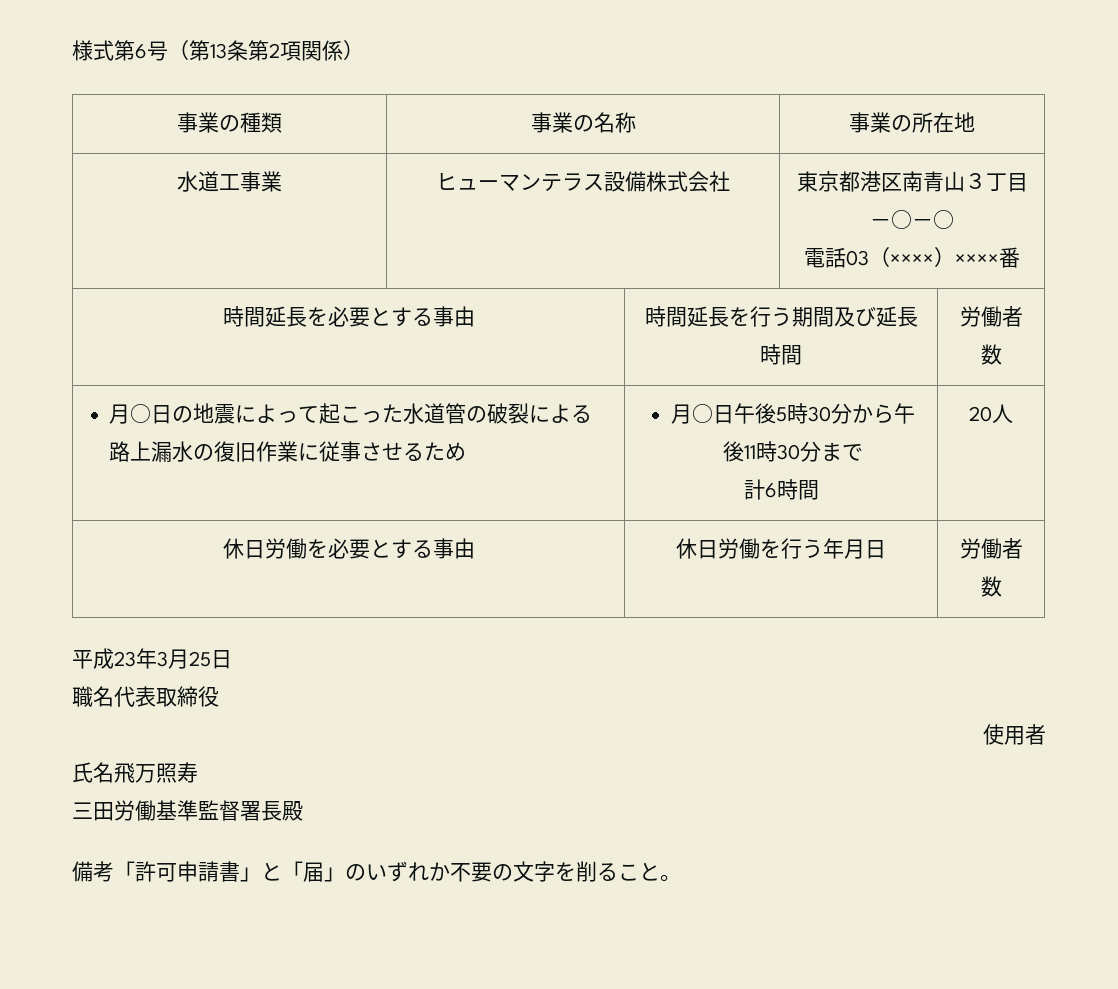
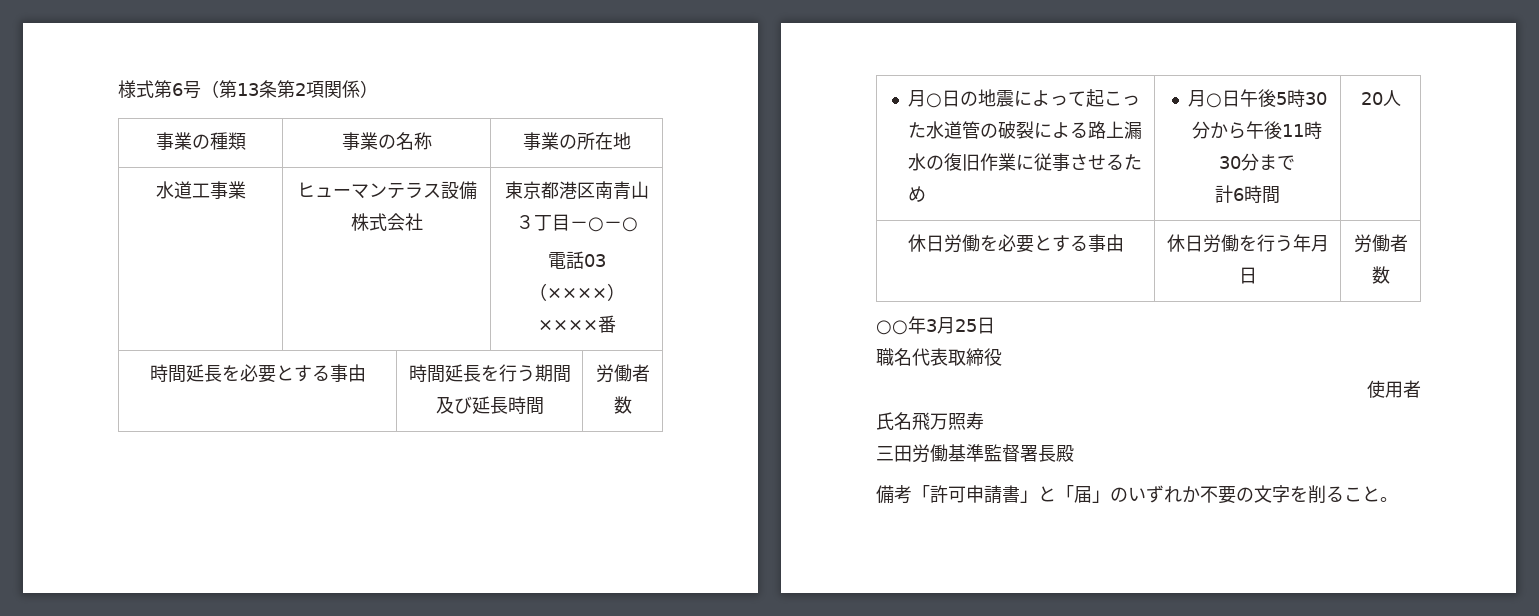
- 平成23年3月25日
+ ○○年3月25日

